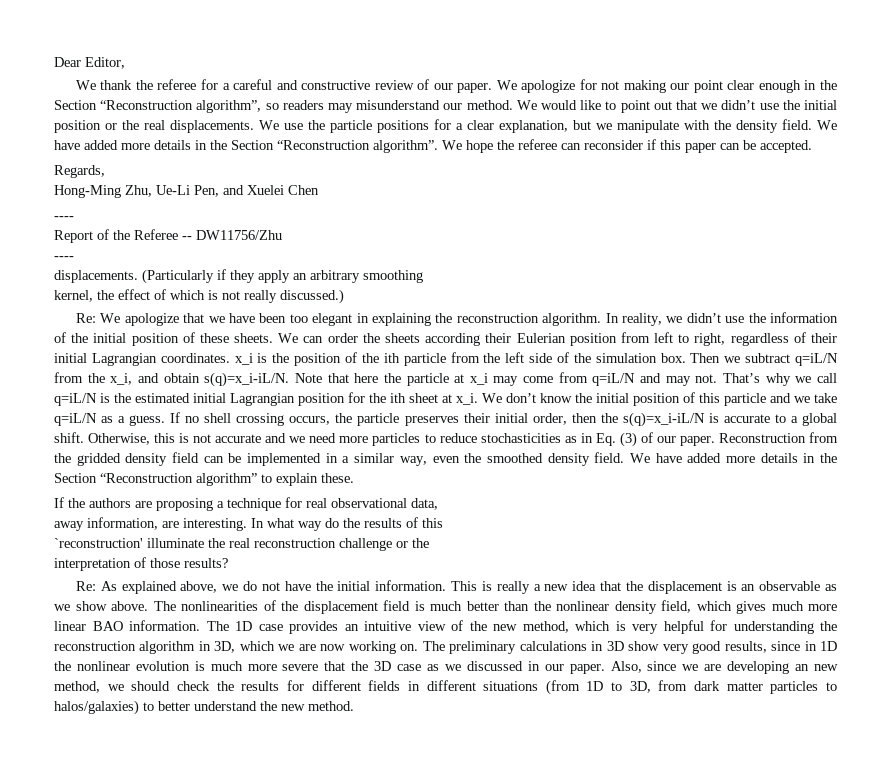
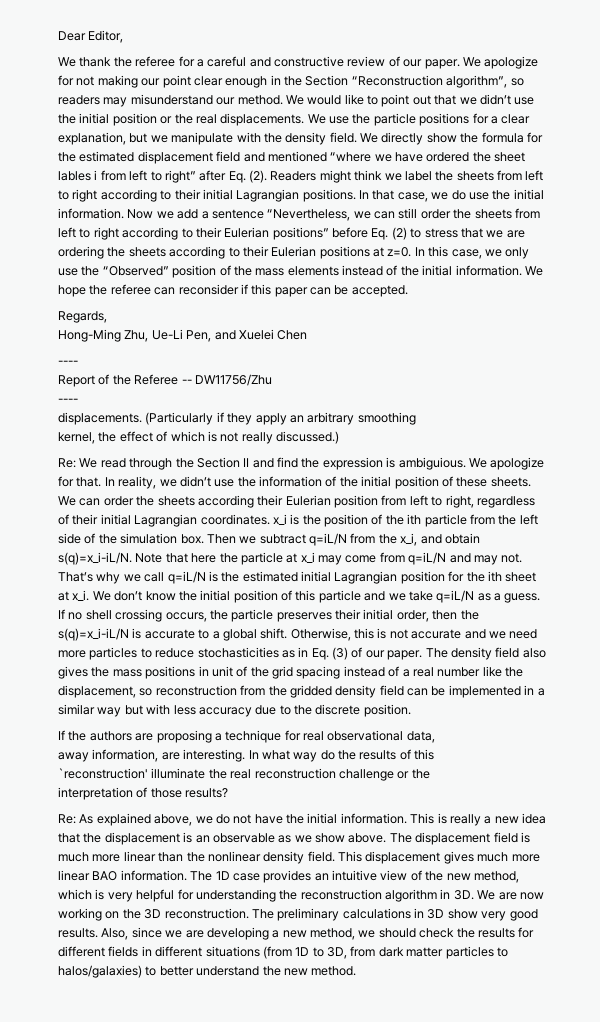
- We have added more details in the Section “Reconstruction algorithm”.
+ We directly show the formula for the estimated displacement field and mentioned “where we have ordered the sheet lables i from left to right” after Eq. (2). Readers might think we label the sheets from left to right according to their initial Lagrangian positions. In that case, we do use the initial information. Now we add a sentence “Nevertheless, we can still order the sheets from left to right according to their Eulerian positions” before Eq. (2) to stress that we are ordering the sheets according to their Eulerian positions at z=0. In this case, we only use the “Observed” position of the mass elements instead of the initial information.
- Re: We apologize that we have been too elegant in explaining the reconstruction algorithm.
+ Re: We read through the Section II and find the expression is ambiguious. We apologize for that.
- Reconstruction from the gridded density field can be implemented in a similar way, even the smoothed density field. We have added more details in the Section “Reconstruction algorithm” to explain these.
+ The density field also gives the mass positions in unit of the grid spacing instead of a real number like the displacement, so reconstruction from the gridded density field can be implemented in a similar way but with less accuracy due to the discrete position.
- The nonlinearities of the displacement field is much better than the nonlinear density field, which gives much more linear BAO information.
+ The displacement field is much more linear than the nonlinear density field. This displacement gives much more linear BAO information.
- The 1D case provides an intuitive view of the new method, which is very helpful for understanding the reconstruction algorithm in 3D, which we are now working on.
+ The 1D case provides an intuitive view of the new method, which is very helpful for understanding the reconstruction algorithm in 3D. We are now working on the 3D reconstruction.
- The preliminary calculations in 3D show very good results, since in 1D the nonlinear evolution is much more severe that the 3D case as we discussed in our paper.
+ The preliminary calculations in 3D show very good results.
- Also, since we are developing an new method, we should check the results for different fields in different situations (from 1D to 3D, from dark matter particles to halos/galaxies) to better understand the new method.
+ Also, since we are developing a new method, we should check the results for different fields in different situations (from 1D to 3D, from dark matter particles to halos/galaxies) to better understand the new method.

